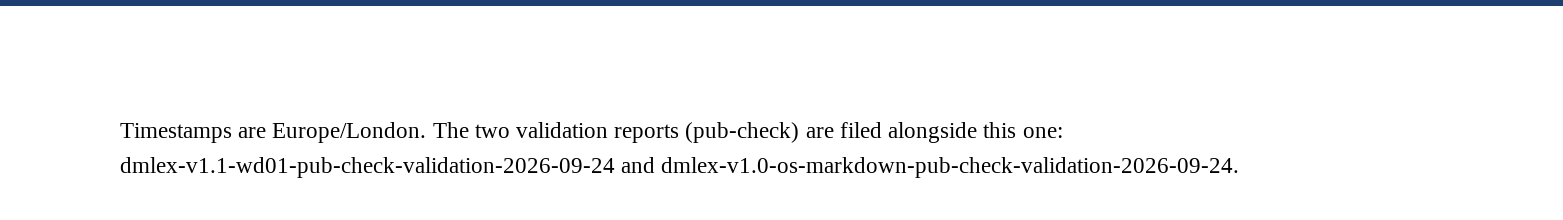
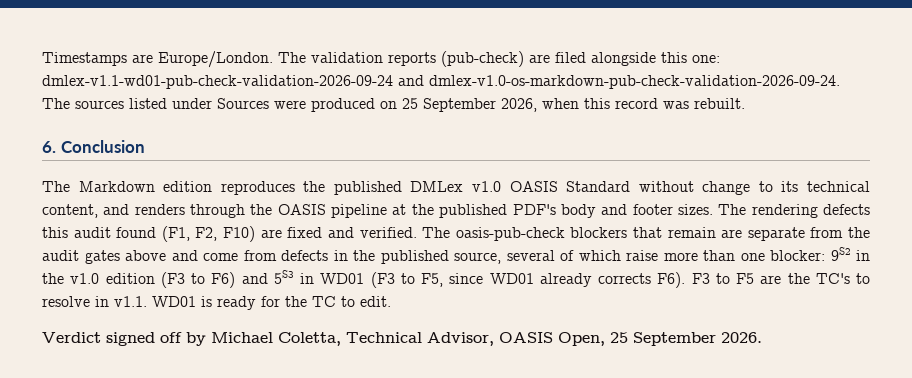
- The two validation reports (pub-check) are filed alongside this one: dmlex-v1.1-wd01-pub-check-validation-2026-09-24 and dmlex-v1.0-os-markdown-pub-check-validation-2026-09-24.
+ The validation reports (pub-check) are filed alongside this one: dmlex-v1.1-wd01-pub-check-validation-2026-09-24 and dmlex-v1.0-os-markdown-pub-check-validation-2026-09-24. The sources listed under Sources were produced on 25 September 2026, when this record was rebuilt.
+ 6. Conclusion
+ The Markdown edition reproduces the published DMLex v1.0 OASIS Standard without change to its technical content, and renders through the OASIS pipeline at the published PDF's body and footer sizes. The rendering defects this audit found (F1, F2, F10) are fixed and verified. The oasis-pub-check blockers that remain are separate from the audit gates above and come from defects in the published source, several of which raise more than one blocker: 9S2 in the v1.0 edition (F3 to F6) and 5S3 in WD01 (F3 to F5, since WD01 already corrects F6). F3 to F5 are the TC's to resolve in v1.1. WD01 is ready for the TC to edit.
+ Verdict signed off by Michael Coletta, Technical Advisor, OASIS Open, 25 September 2026.

